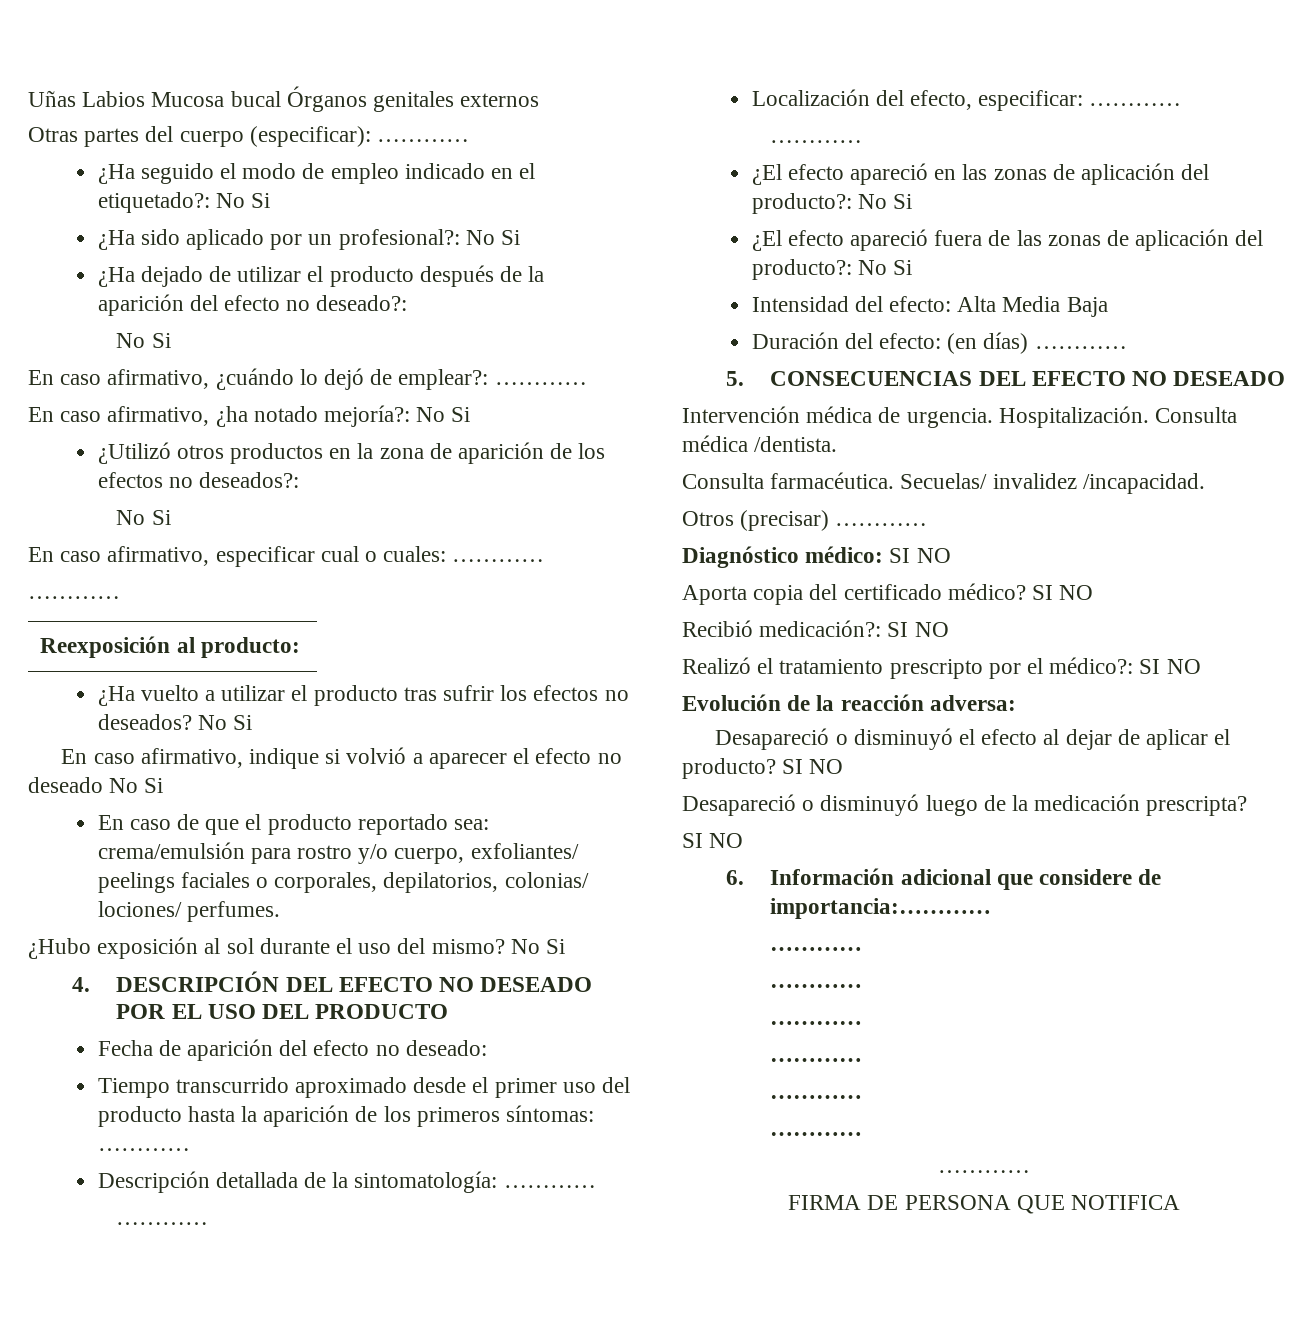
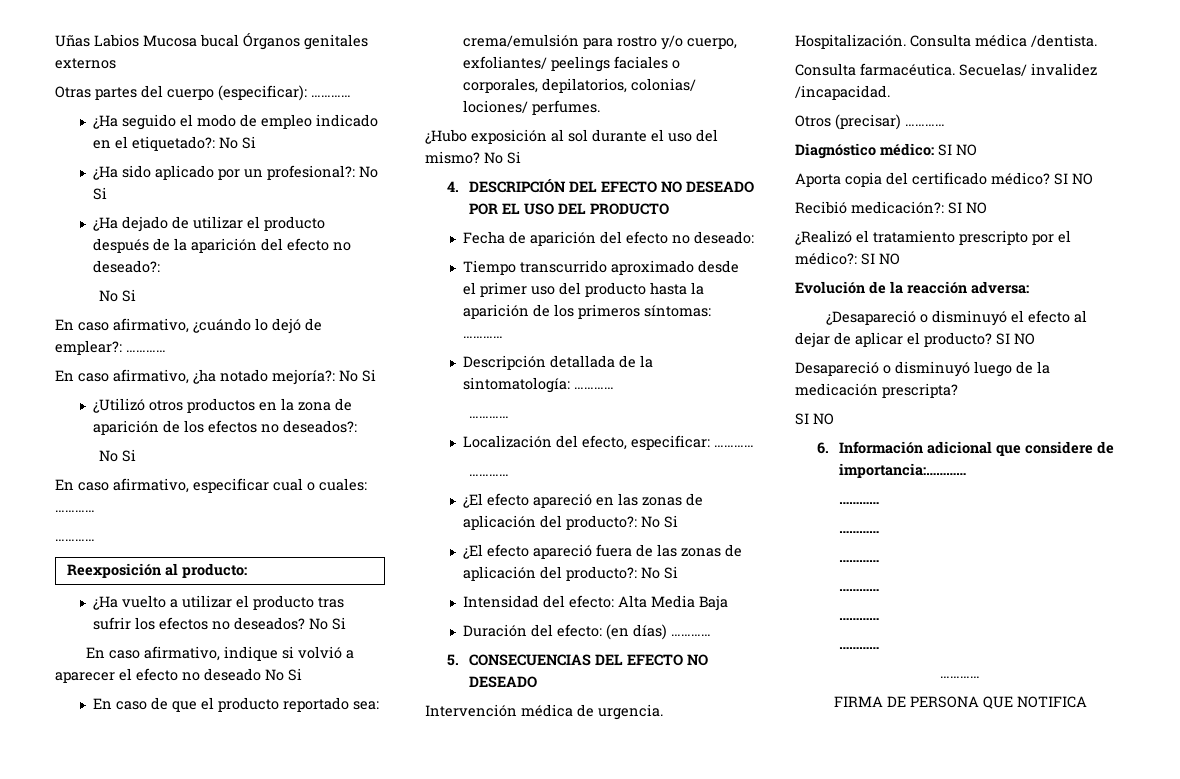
- Realizó el tratamiento prescripto por el médico?: SI NO
+ ¿Realizó el tratamiento prescripto por el médico?: SI NO
- Desapareció o disminuyó el efecto al dejar de aplicar el producto?
+ ¿Desapareció o disminuyó el efecto al dejar de aplicar el producto?

